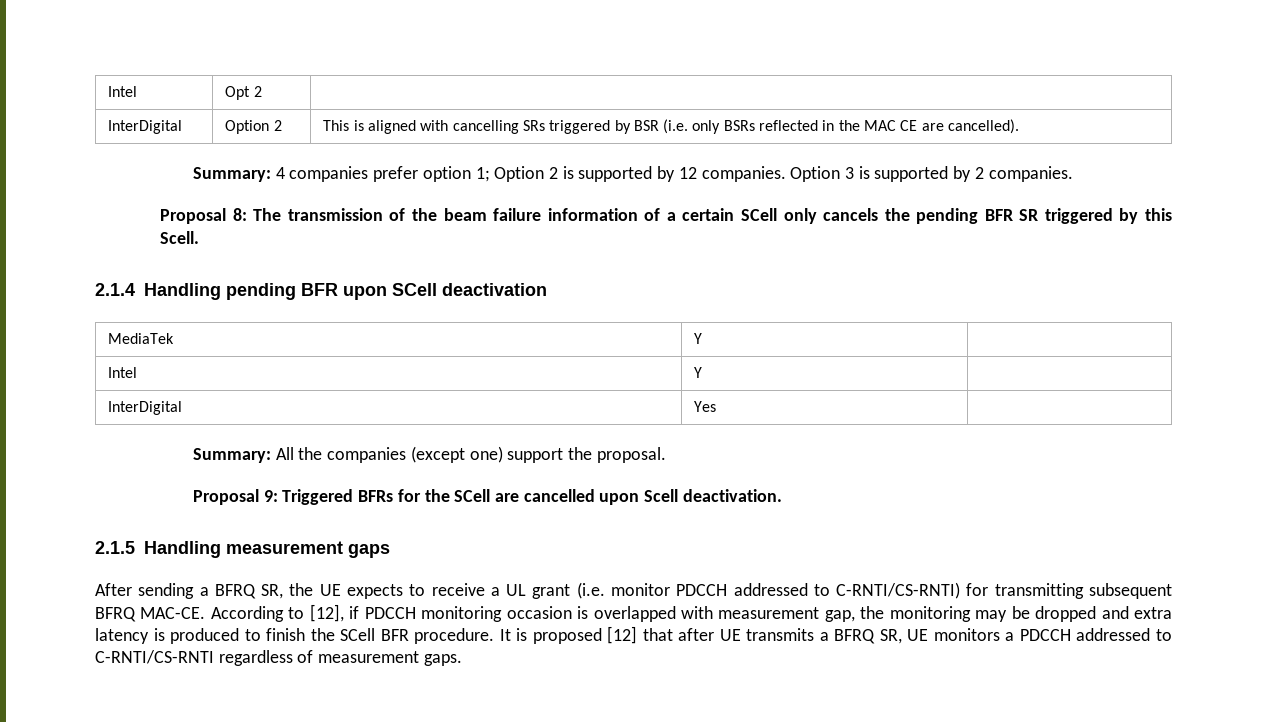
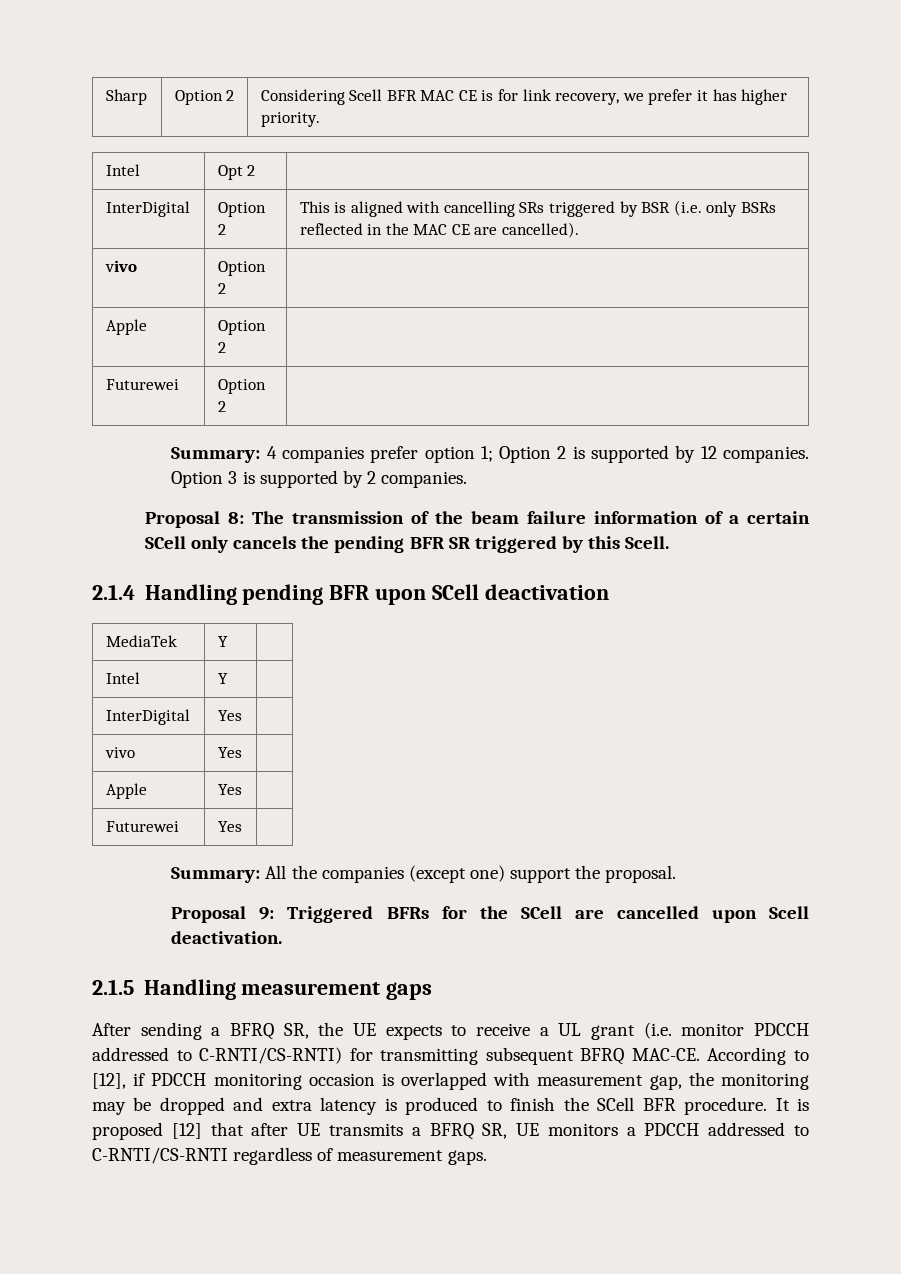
+ Sharp | Option 2 | Considering Scell BFR MAC CE is for link recovery, we prefer it has higher priority.
+ vivo | Option 2 |
+ Apple | Option 2 |
+ Futurewei | Option 2 |
+ vivo | Yes |
+ Apple | Yes |
+ Futurewei | Yes |

